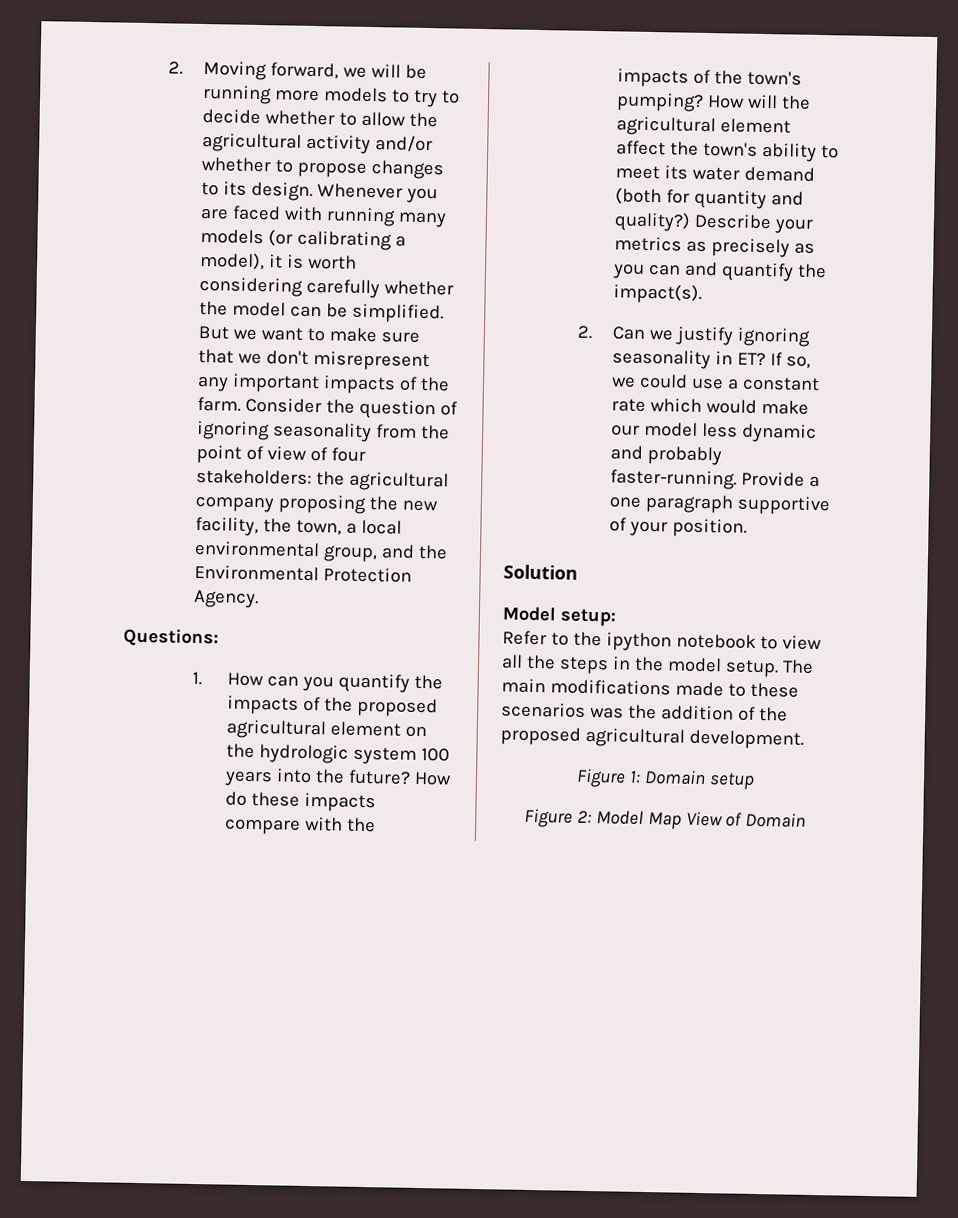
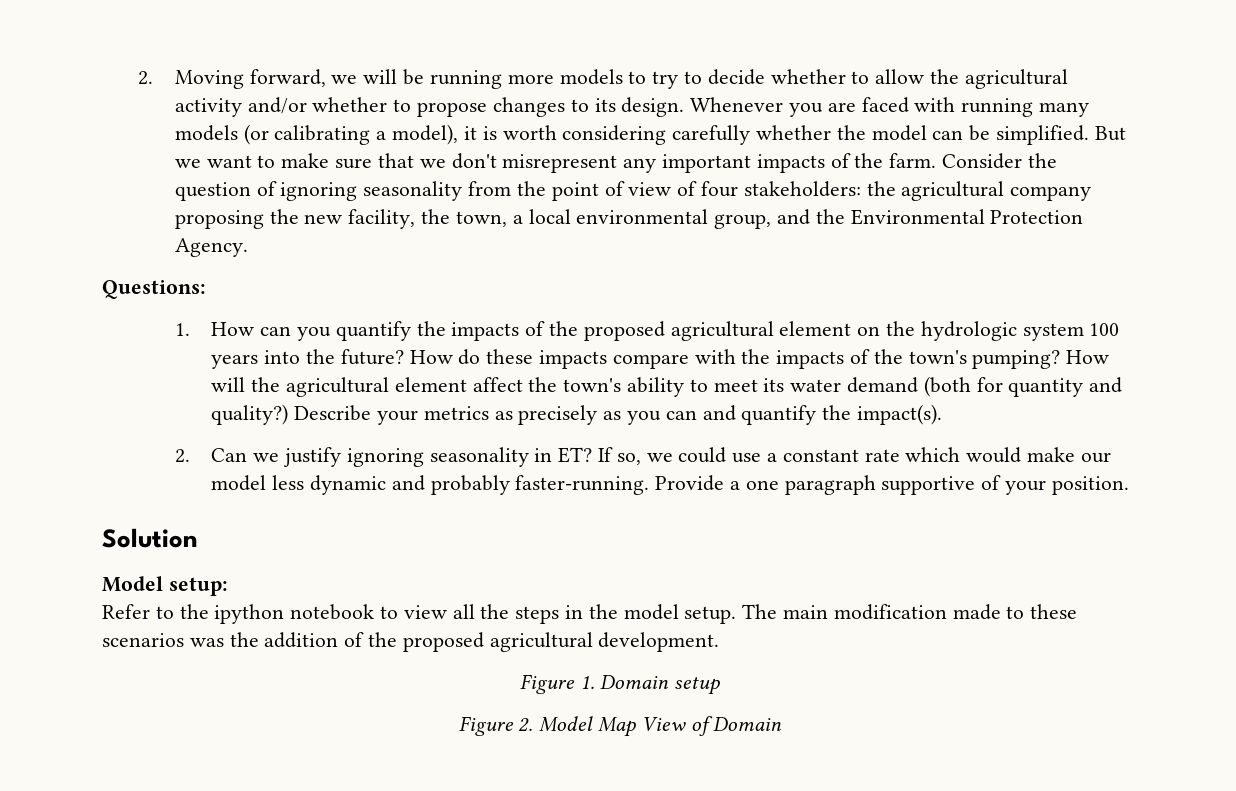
- The main modifications made to these scenarios was the addition of the proposed agricultural development.
+ The main modification made to these scenarios was the addition of the proposed agricultural development.
- Figure 1: Domain setup
+ Figure 1. Domain setup
- Figure 2: Model Map View of Domain
+ Figure 2. Model Map View of Domain

